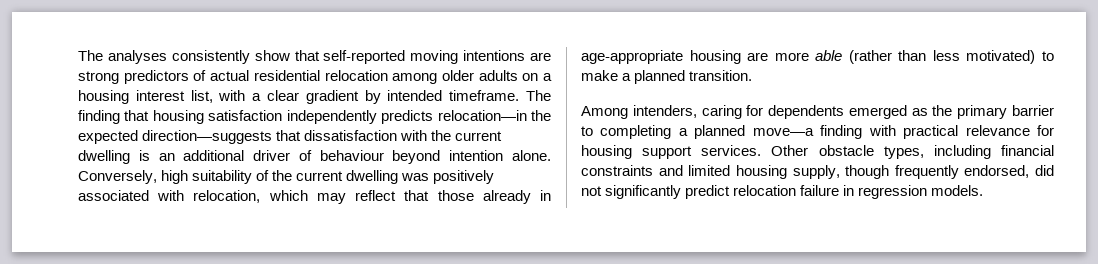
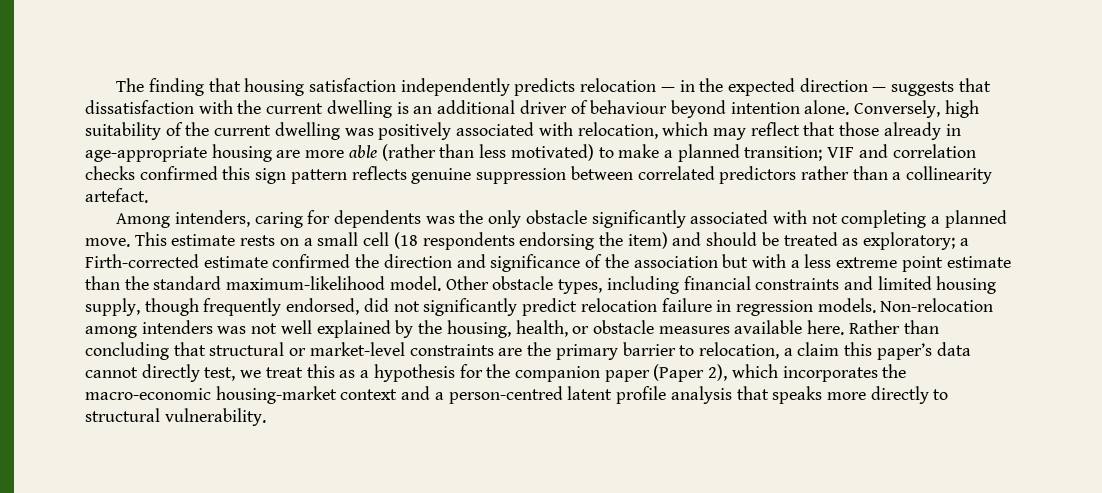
- The analyses consistently show that self-reported moving intentions are strong predictors of actual residential relocation among older adults on a housing interest list, with a clear gradient by intended timeframe. The finding that housing satisfaction independently predicts relocation—in the expected direction—suggests that dissatisfaction with the current dwelling is an additional driver of behaviour beyond intention alone.
+ The finding that housing satisfaction independently predicts relocation — in the expected direction — suggests that dissatisfaction with the current dwelling is an additional driver of behaviour beyond intention alone.
- Conversely, high suitability of the current dwelling was positively associated with relocation, which may reflect that those already in age-appropriate housing are more able (rather than less motivated) to make a planned transition.
+ Conversely, high suitability of the current dwelling was positively associated with relocation, which may reflect that those already in age-appropriate housing are more able (rather than less motivated) to make a planned transition; VIF and correlation checks confirmed this sign pattern reflects genuine suppression between correlated predictors rather than a collinearity artefact.
- Among intenders, caring for dependents emerged as the primary barrier to completing a planned move—a finding with practical relevance for housing support services.
+ Among intenders, caring for dependents was the only obstacle significantly associated with not completing a planned move. This estimate rests on a small cell (18 respondents endorsing the item) and should be treated as exploratory; a Firth-corrected estimate confirmed the direction and significance of the association but with a less extreme point estimate than the standard maximum-likelihood model.
+ Non-relocation among intenders was not well explained by the housing, health, or obstacle measures available here. Rather than concluding that structural or market-level constraints are the primary barrier to relocation, a claim this paper’s data cannot directly test, we treat this as a hypothesis for the companion paper (Paper 2), which incorporates the macro-economic housing-market context and a person-centred latent profile analysis that speaks more directly to structural vulnerability.

